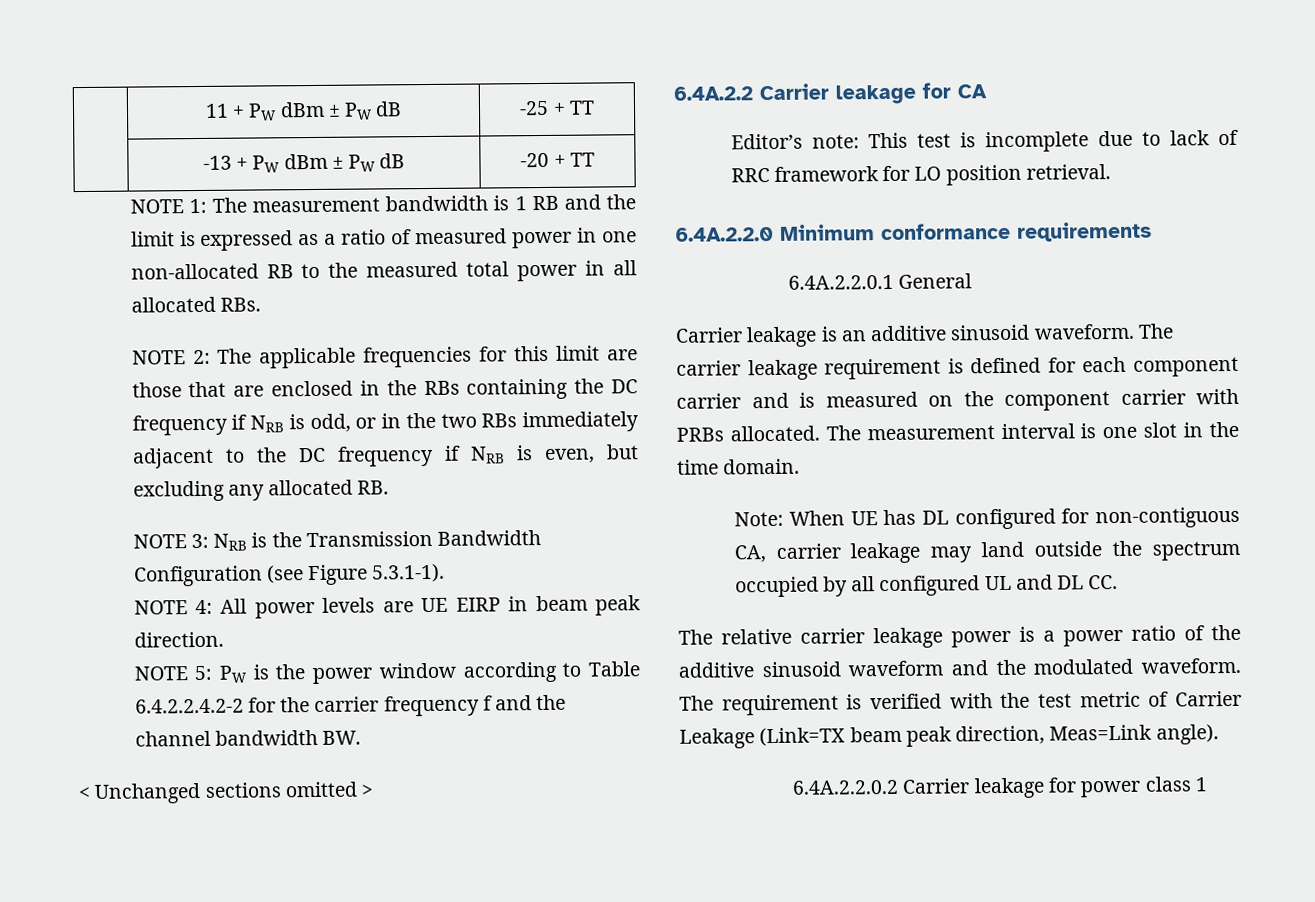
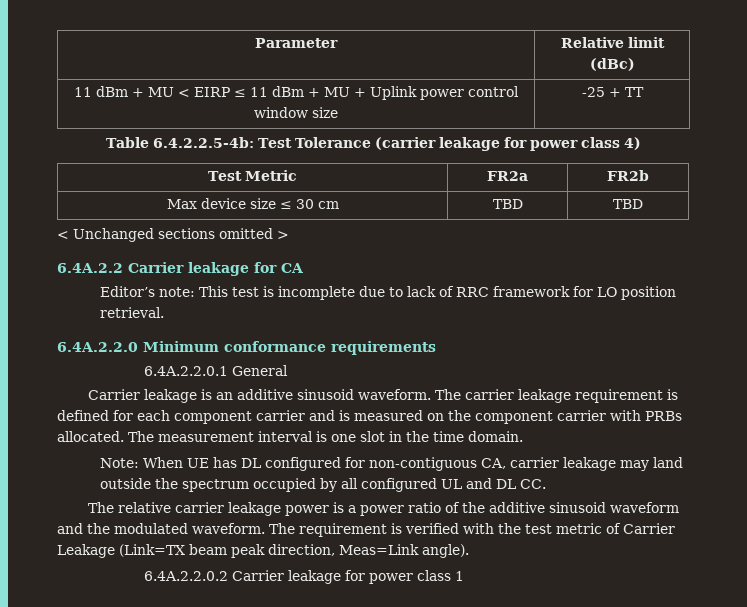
- | 11 + PW dBm ± PW dB | -25 + TT
- | -13 + PW dBm ± PW dB | -20 + TT
- NOTE 1: The measurement bandwidth is 1 RB and the limit is expressed as a ratio of measured power in one non-allocated RB to the measured total power in all allocated RBs.
- NOTE 2: The applicable frequencies for this limit are those that are enclosed in the RBs containing the DC frequency if NRB is odd, or in the two RBs immediately adjacent to the DC frequency if NRB is even, but excluding any allocated RB.
- NOTE 3: NRB is the Transmission Bandwidth Configuration (see Figure 5.3.1-1).
- NOTE 4: All power levels are UE EIRP in beam peak direction.
- NOTE 5: PW is the power window according to Table 6.4.2.2.4.2-2 for the carrier frequency f and the channel bandwidth BW.
+ Parameter | Relative limit (dBc)
+ 11 dBm + MU < EIRP ≤ 11 dBm + MU + Uplink power control window size | -25 + TT
+ Table 6.4.2.2.5-4b: Test Tolerance (carrier leakage for power class 4)
+ Test Metric | FR2a | FR2b
+ Max device size ≤ 30 cm | TBD | TBD

